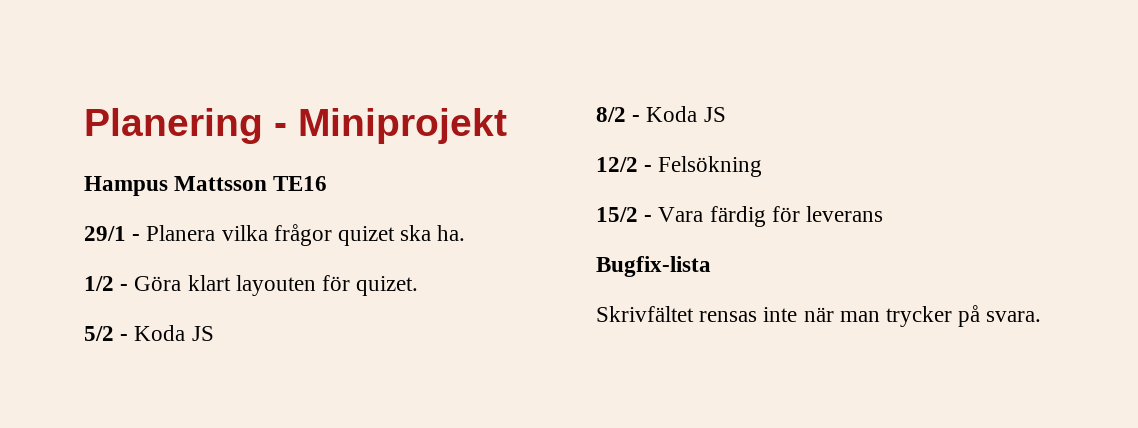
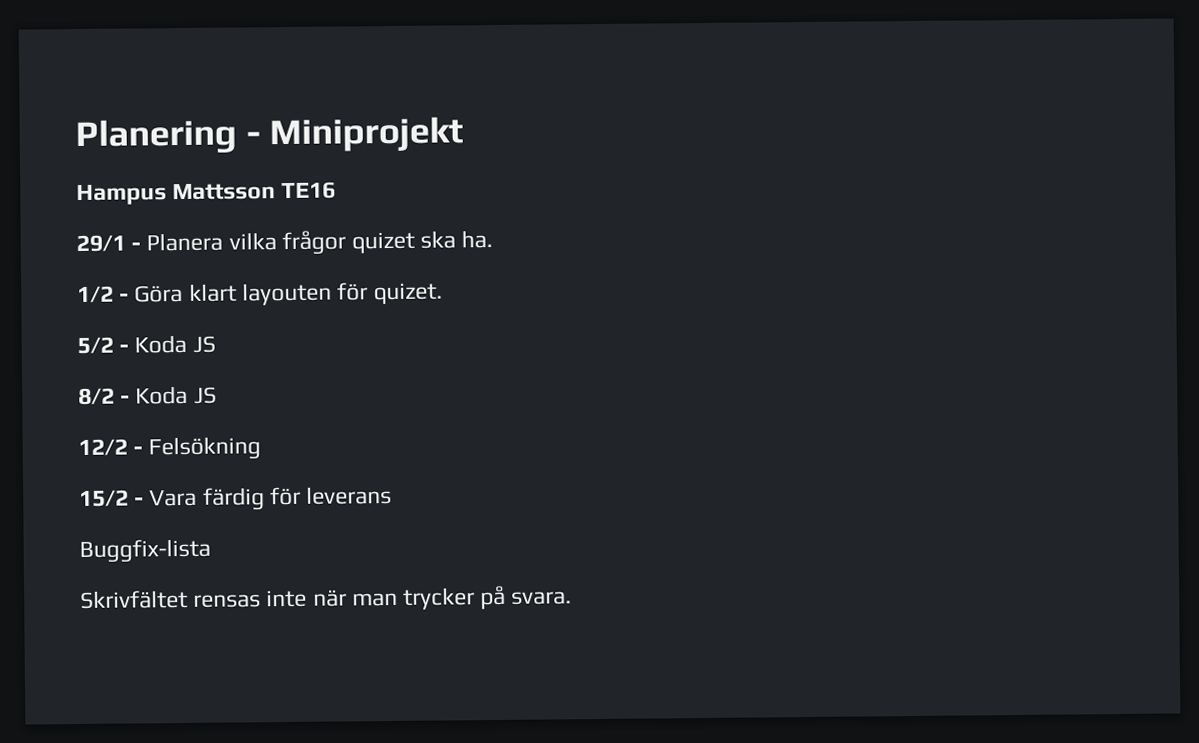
- Bugfix-lista
+ Buggfix-lista

